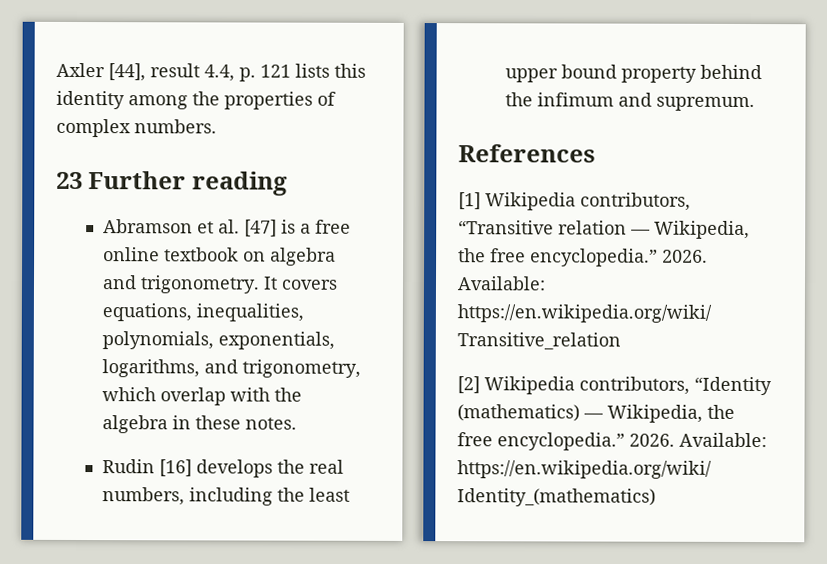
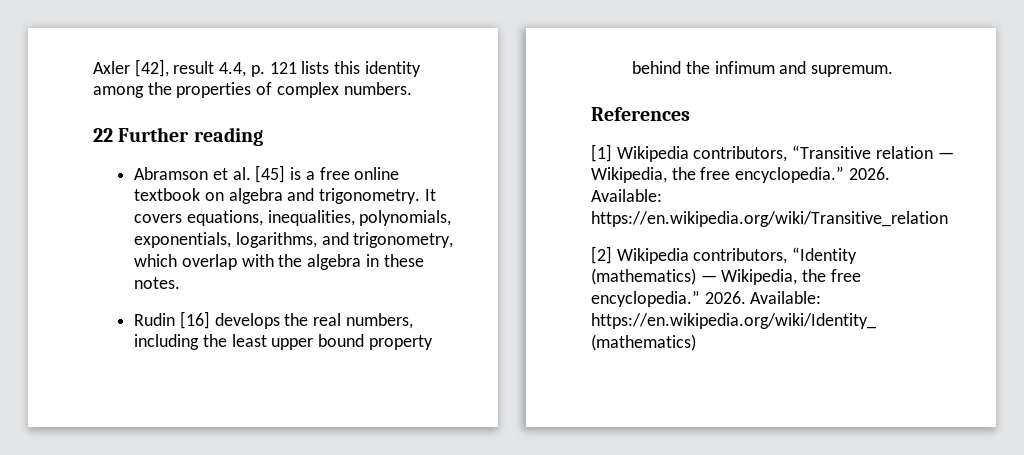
- Axler [44], result 4.4, p. 121 lists this identity among the properties of complex numbers.
+ Axler [42], result 4.4, p. 121 lists this identity among the properties of complex numbers.
- 23 Further reading
+ 22 Further reading
- Abramson et al. [47] is a free online textbook on algebra and trigonometry.
+ Abramson et al. [45] is a free online textbook on algebra and trigonometry.

